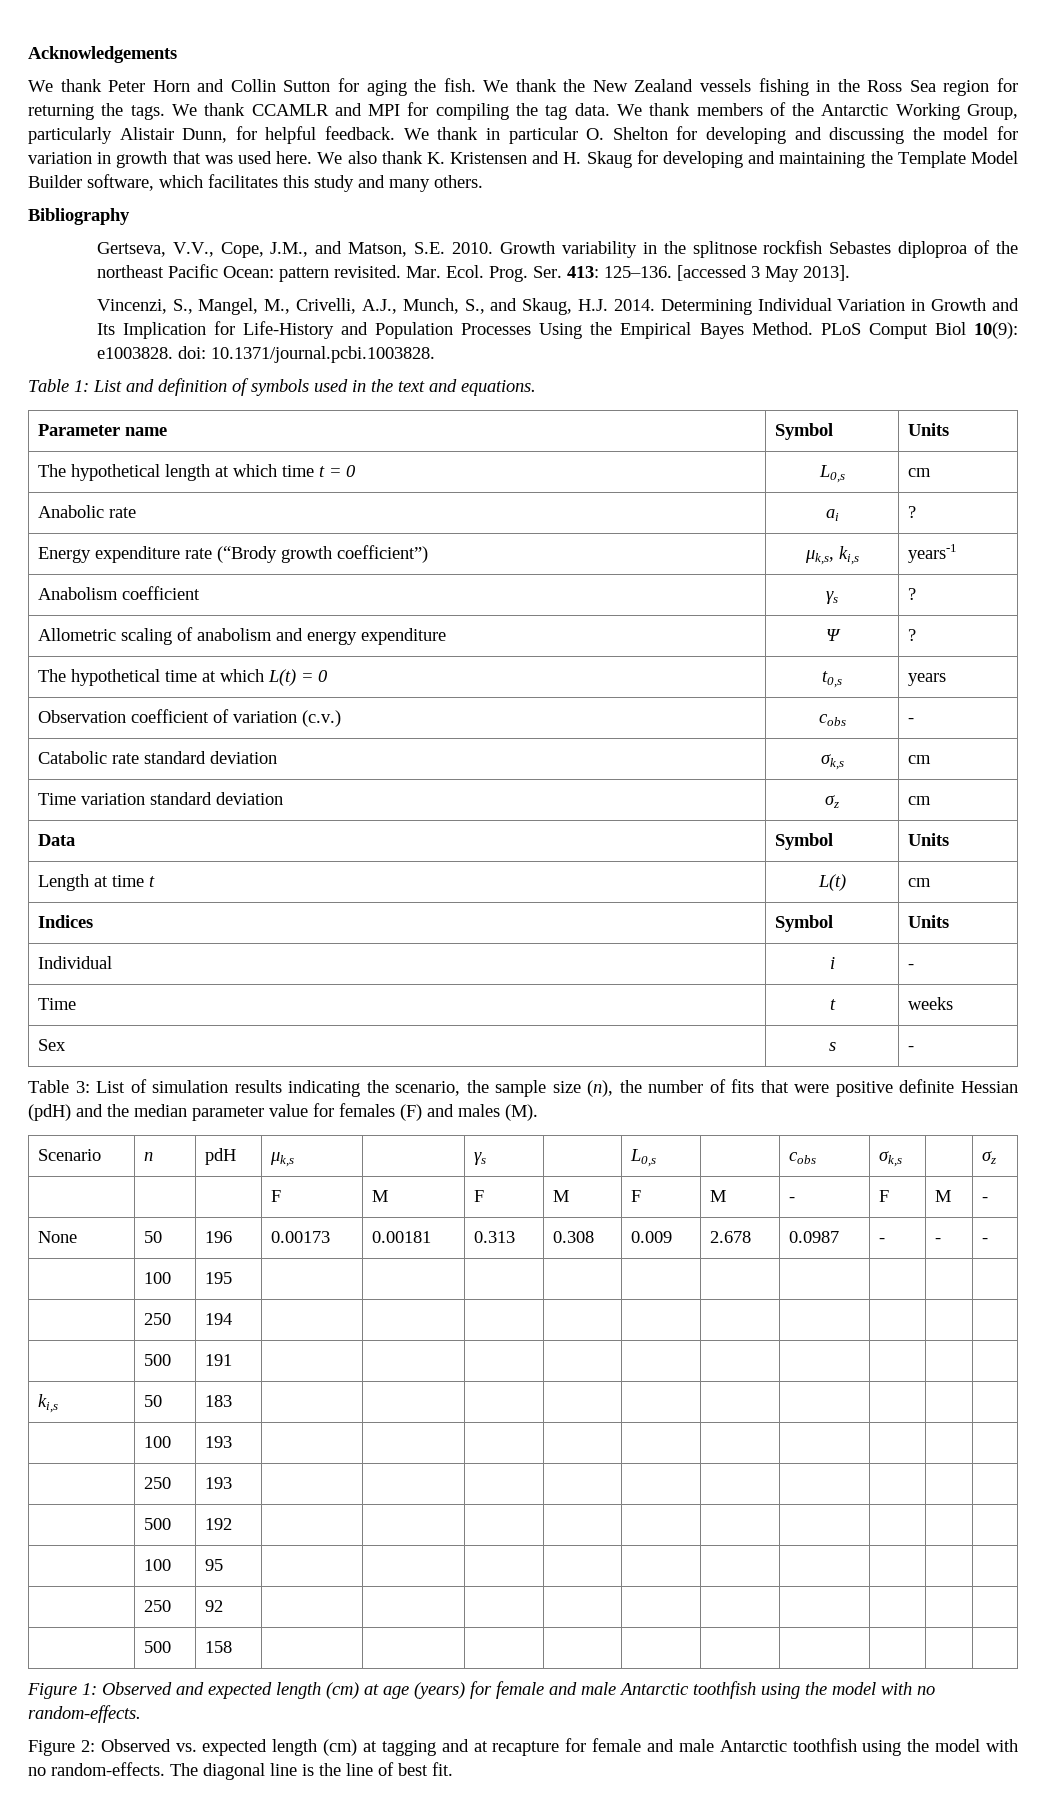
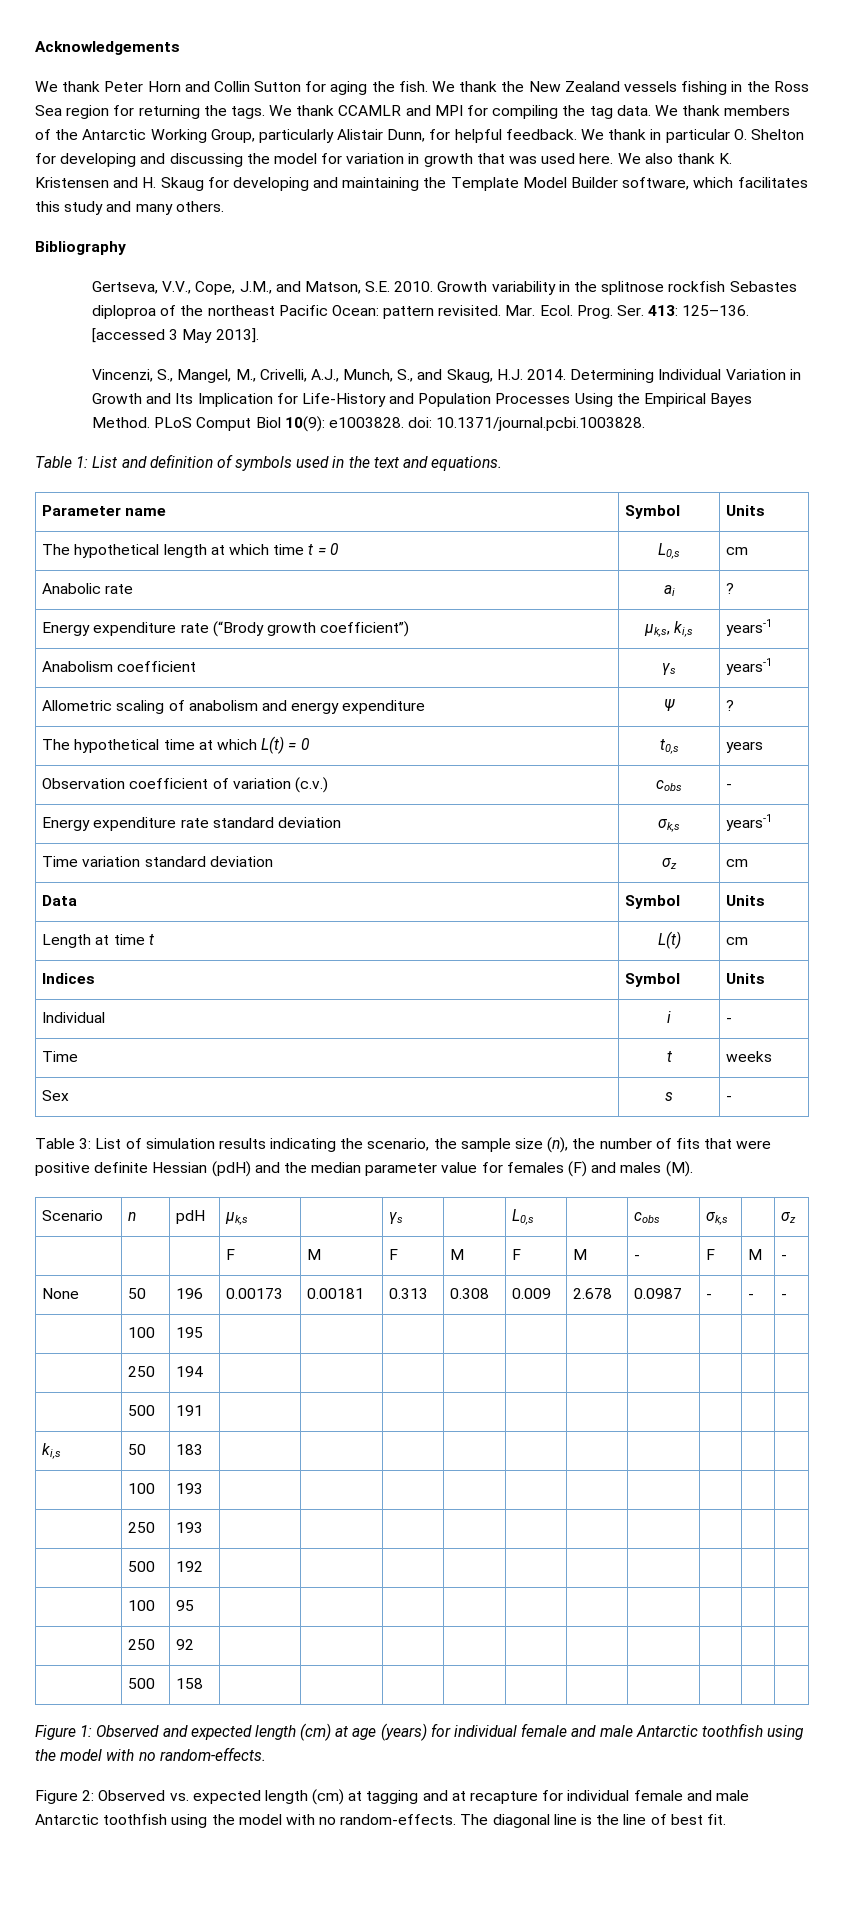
- Anabolism coefficient | γs | ?
+ Anabolism coefficient | γs | years-1
- Catabolic rate standard deviation | σk,s | cm
+ Energy expenditure rate standard deviation | σk,s | years-1
- Figure 1: Observed and expected length (cm) at age (years) for female and male Antarctic toothfish using the model with no random-effects.
+ Figure 1: Observed and expected length (cm) at age (years) for individual female and male Antarctic toothfish using the model with no random-effects.
- Figure 2: Observed vs. expected length (cm) at tagging and at recapture for female and male Antarctic toothfish using the model with no random-effects.
+ Figure 2: Observed vs. expected length (cm) at tagging and at recapture for individual female and male Antarctic toothfish using the model with no random-effects.

